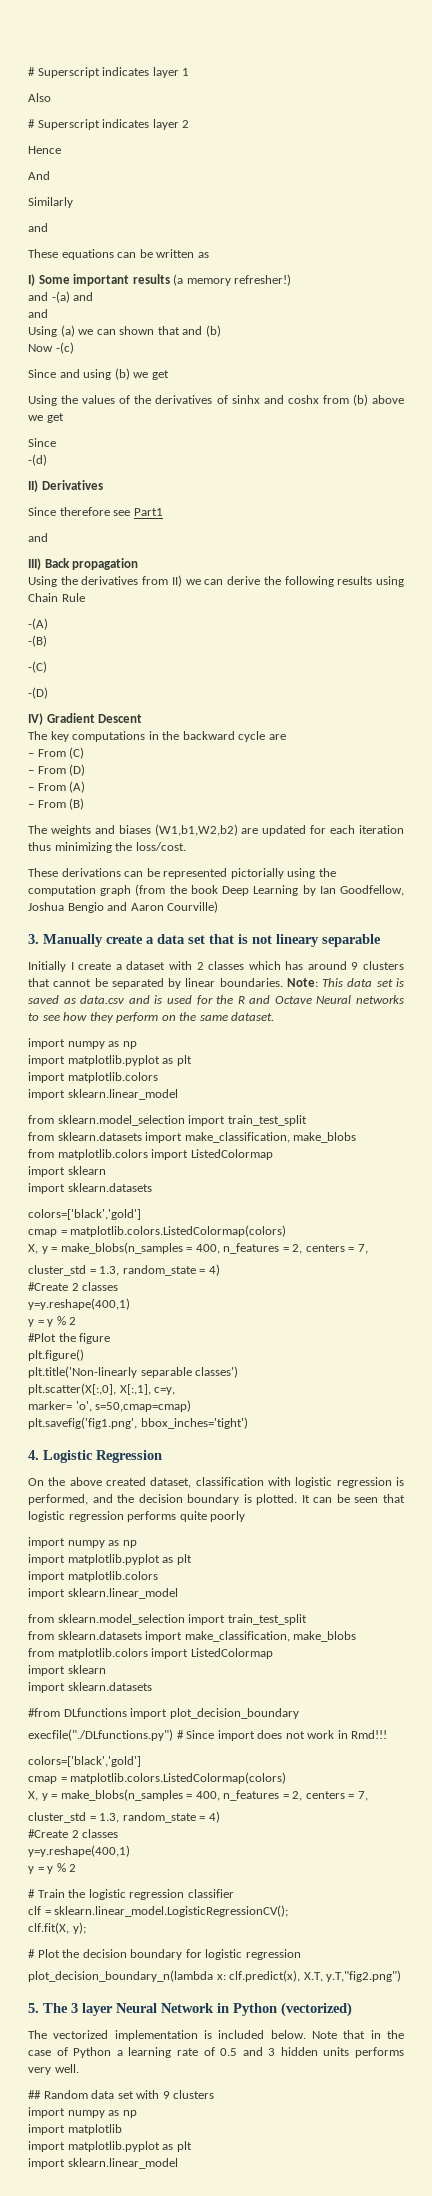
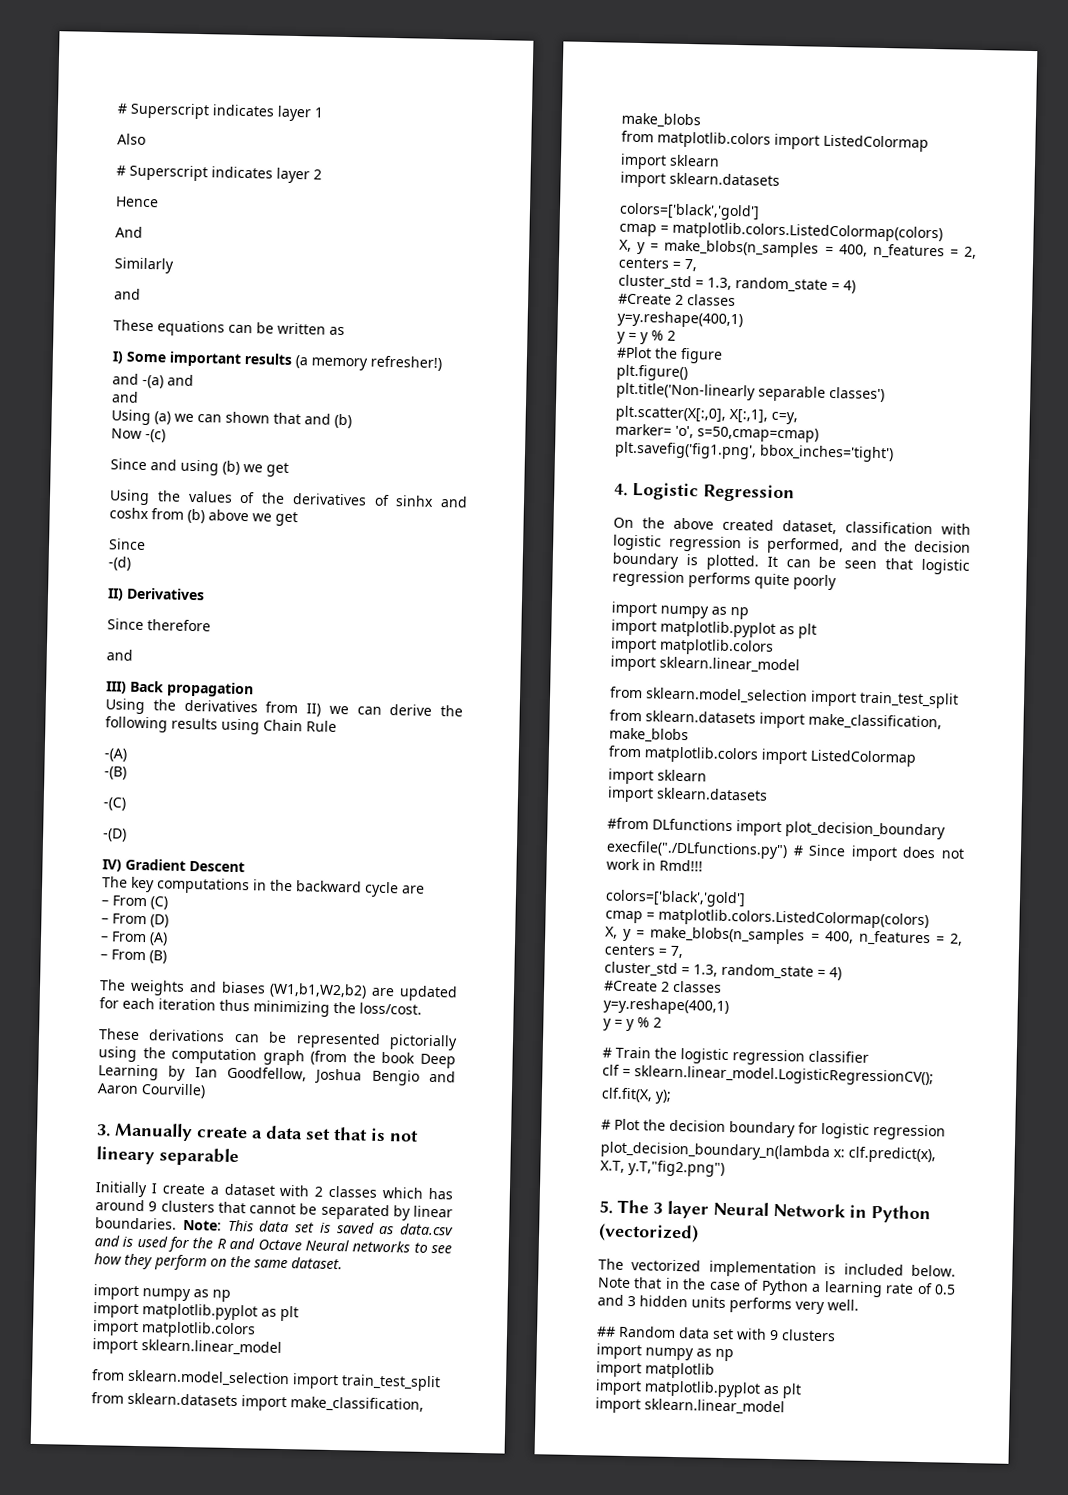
- Since therefore see Part1
+ Since therefore

